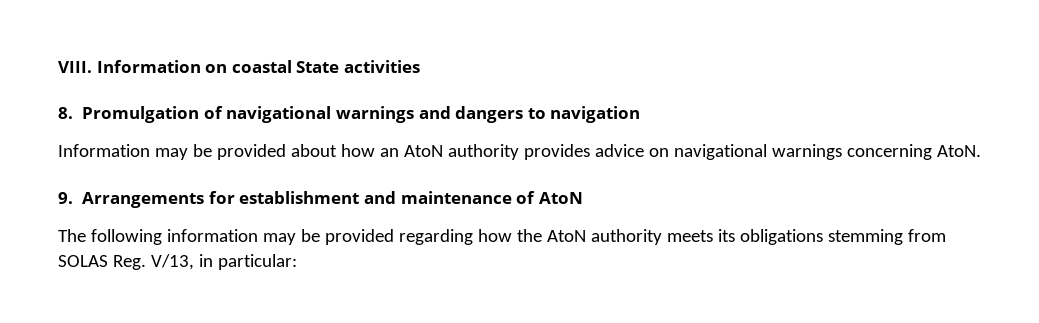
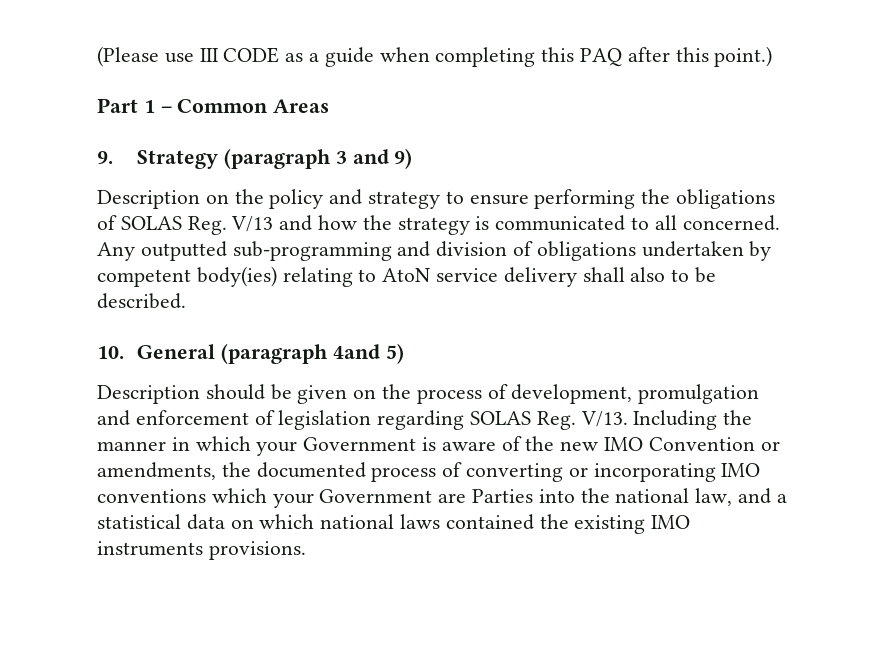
- VIII. Information on coastal State activities
- 8. Promulgation of navigational warnings and dangers to navigation
- Information may be provided about how an AtoN authority provides advice on navigational warnings concerning AtoN.
- 9. Arrangements for establishment and maintenance of AtoN
- The following information may be provided regarding how the AtoN authority meets its obligations stemming from SOLAS Reg. V/13, in particular:
+ (Please use III CODE as a guide when completing this PAQ after this point.)
+ Part 1 – Common Areas
+ 9. Strategy (paragraph 3 and 9)
+ Description on the policy and strategy to ensure performing the obligations of SOLAS Reg. V/13 and how the strategy is communicated to all concerned. Any outputted sub-programming and division of obligations undertaken by competent body(ies) relating to AtoN service delivery shall also to be described.
+ 10. General (paragraph 4and 5)
+ Description should be given on the process of development, promulgation and enforcement of legislation regarding SOLAS Reg. V/13. Including the manner in which your Government is aware of the new IMO Convention or amendments, the documented process of converting or incorporating IMO conventions which your Government are Parties into the national law, and a statistical data on which national laws contained the existing IMO instruments provisions.

